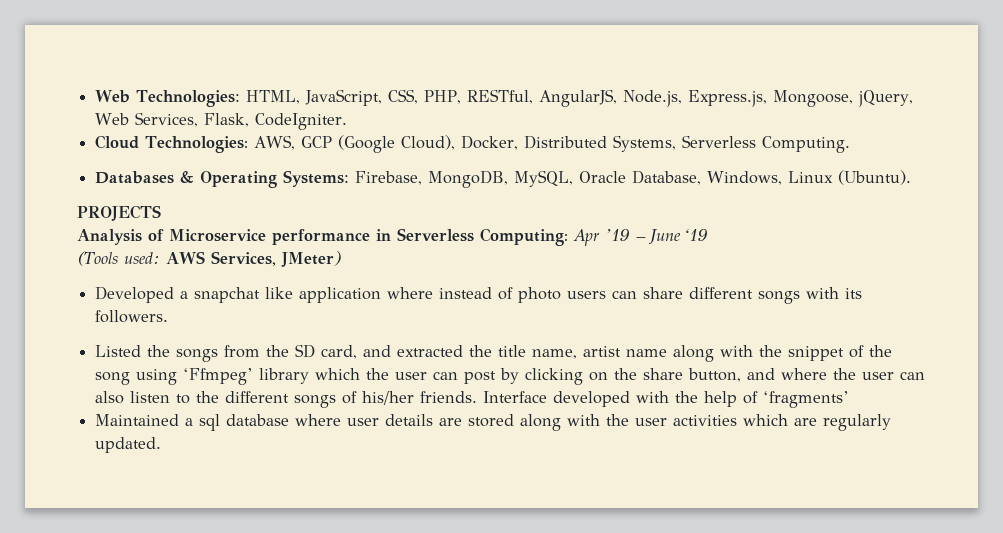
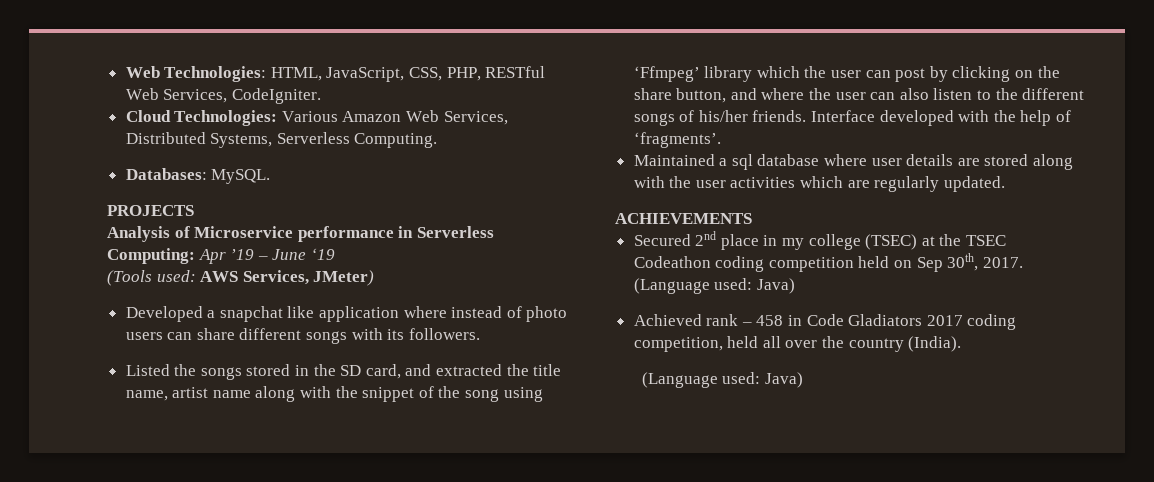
- Web Technologies: HTML, JavaScript, CSS, PHP, RESTful, AngularJS, Node.js, Express.js, Mongoose, jQuery, Web Services, Flask, CodeIgniter.
+ Web Technologies: HTML, JavaScript, CSS, PHP, RESTful Web Services, CodeIgniter.
- Cloud Technologies: AWS, GCP (Google Cloud), Docker, Distributed Systems, Serverless Computing.
+ Cloud Technologies: Various Amazon Web Services, Distributed Systems, Serverless Computing.
- Databases & Operating Systems: Firebase, MongoDB, MySQL, Oracle Database, Windows, Linux (Ubuntu).
+ Databases: MySQL.
- Listed the songs from the SD card, and extracted the title name, artist name along with the snippet of the song using ‘Ffmpeg’ library which the user can post by clicking on the share button, and where the user can also listen to the different songs of his/her friends.
+ Listed the songs stored in the SD card, and extracted the title name, artist name along with the snippet of the song using ‘Ffmpeg’ library which the user can post by clicking on the share button, and where the user can also listen to the different songs of his/her friends.
- Interface developed with the help of ‘fragments’
+ Interface developed with the help of ‘fragments’.
+ ACHIEVEMENTS
+ Secured 2nd place in my college (TSEC) at the TSEC Codeathon coding competition held on Sep 30th, 2017. (Language used: Java)
+ Achieved rank – 458 in Code Gladiators 2017 coding competition, held all over the country (India).
+ (Language used: Java)

